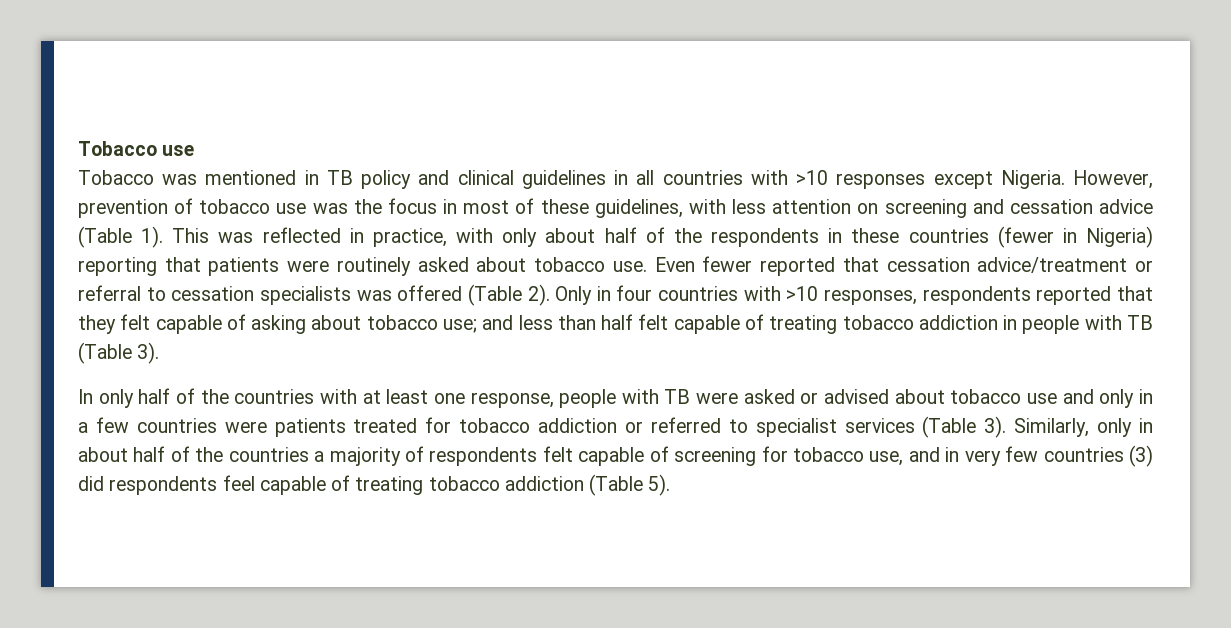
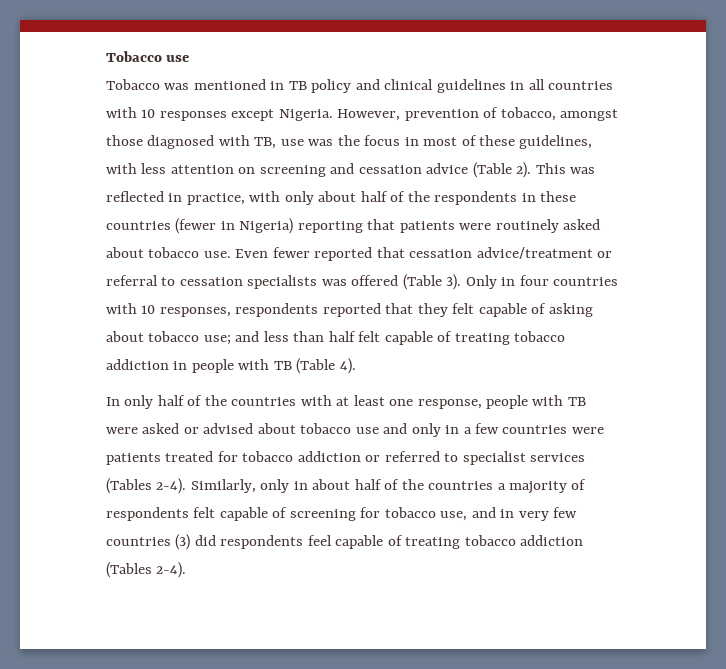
- Tobacco was mentioned in TB policy and clinical guidelines in all countries with >10 responses except Nigeria.
+ Tobacco was mentioned in TB policy and clinical guidelines in all countries with 10 responses except Nigeria.
- However, prevention of tobacco use was the focus in most of these guidelines, with less attention on screening and cessation advice (Table 1).
+ However, prevention of tobacco, amongst those diagnosed with TB, use was the focus in most of these guidelines, with less attention on screening and cessation advice (Table 2).
- Even fewer reported that cessation advice/treatment or referral to cessation specialists was offered (Table 2).
+ Even fewer reported that cessation advice/treatment or referral to cessation specialists was offered (Table 3).
- Only in four countries with >10 responses, respondents reported that they felt capable of asking about tobacco use; and less than half felt capable of treating tobacco addiction in people with TB (Table 3).
+ Only in four countries with 10 responses, respondents reported that they felt capable of asking about tobacco use; and less than half felt capable of treating tobacco addiction in people with TB (Table 4).
- In only half of the countries with at least one response, people with TB were asked or advised about tobacco use and only in a few countries were patients treated for tobacco addiction or referred to specialist services (Table 3).
+ In only half of the countries with at least one response, people with TB were asked or advised about tobacco use and only in a few countries were patients treated for tobacco addiction or referred to specialist services (Tables 2-4).
- Similarly, only in about half of the countries a majority of respondents felt capable of screening for tobacco use, and in very few countries (3) did respondents feel capable of treating tobacco addiction (Table 5).
+ Similarly, only in about half of the countries a majority of respondents felt capable of screening for tobacco use, and in very few countries (3) did respondents feel capable of treating tobacco addiction (Tables 2-4).

